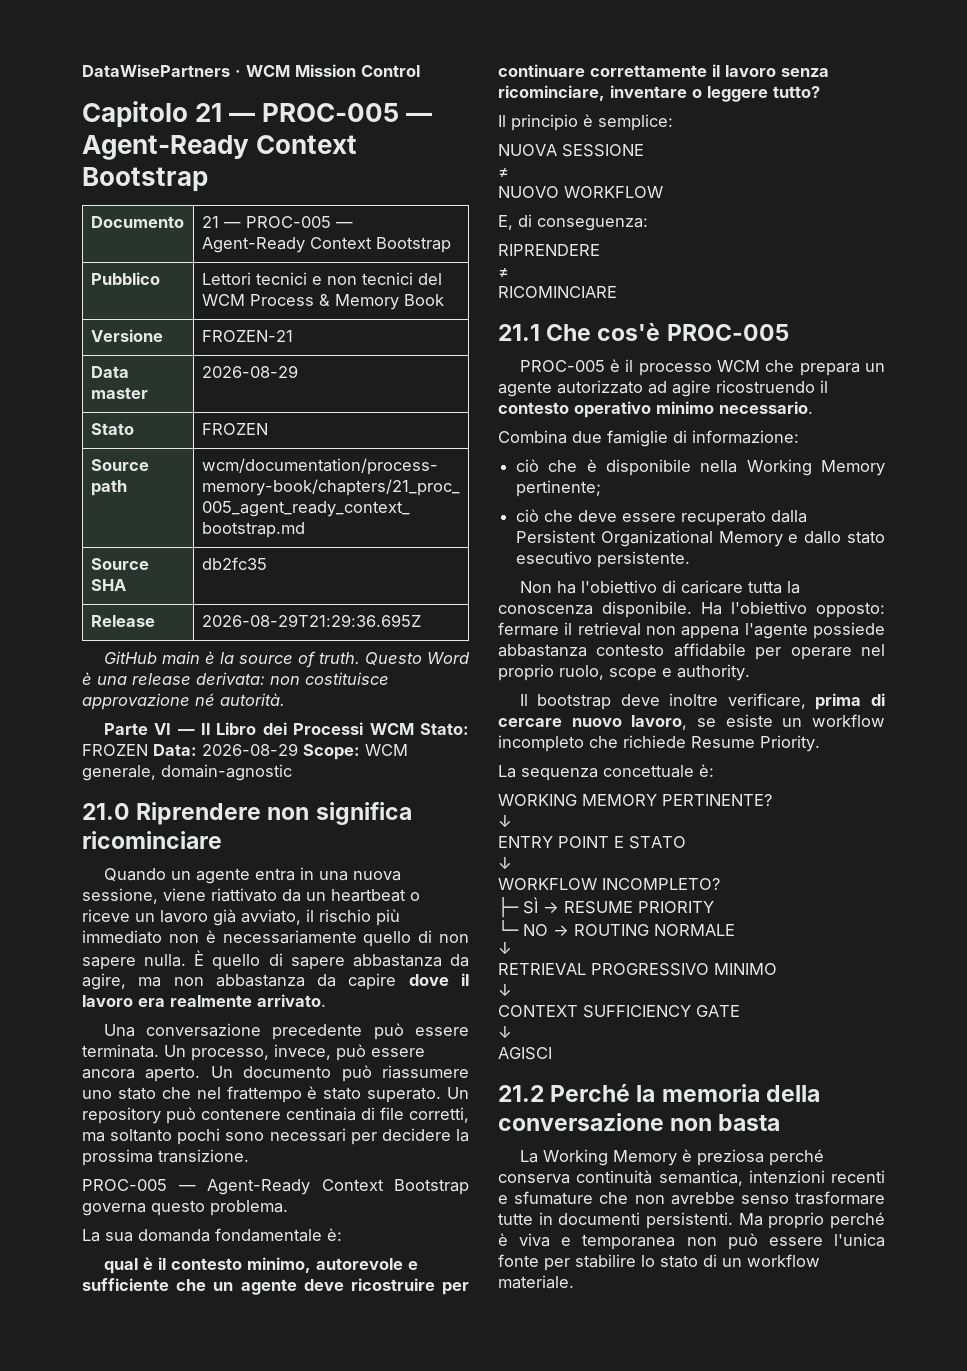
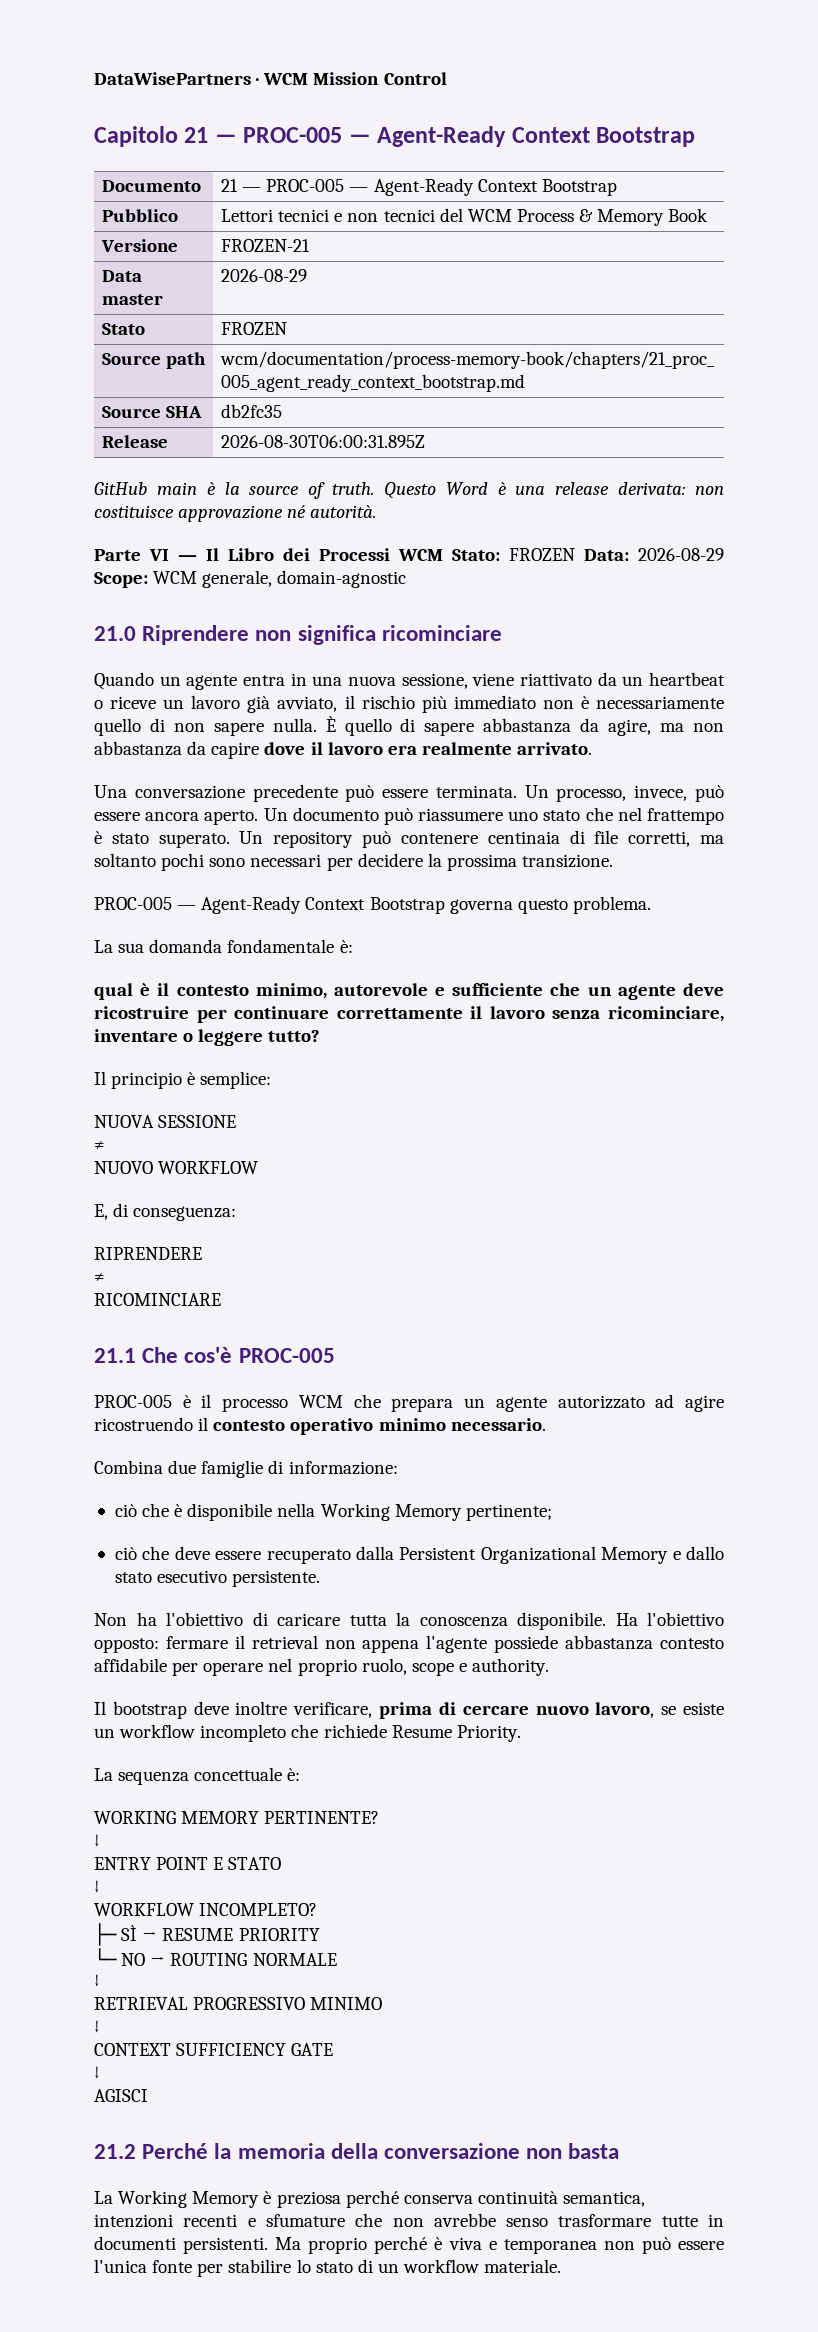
- Release | 2026-08-29T21:29:36.695Z
+ Release | 2026-08-30T06:00:31.895Z

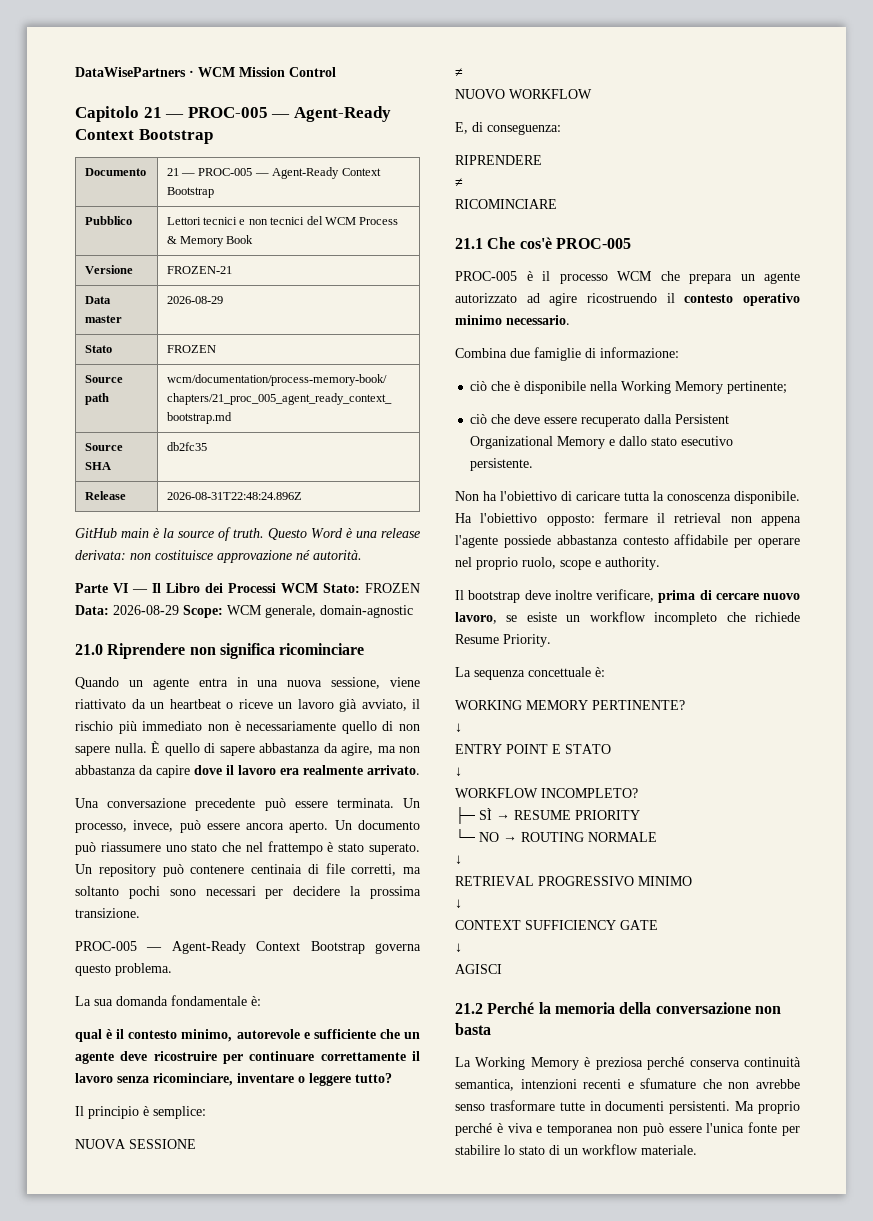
- Release | 2026-08-30T06:00:31.895Z
+ Release | 2026-08-31T22:48:24.896Z

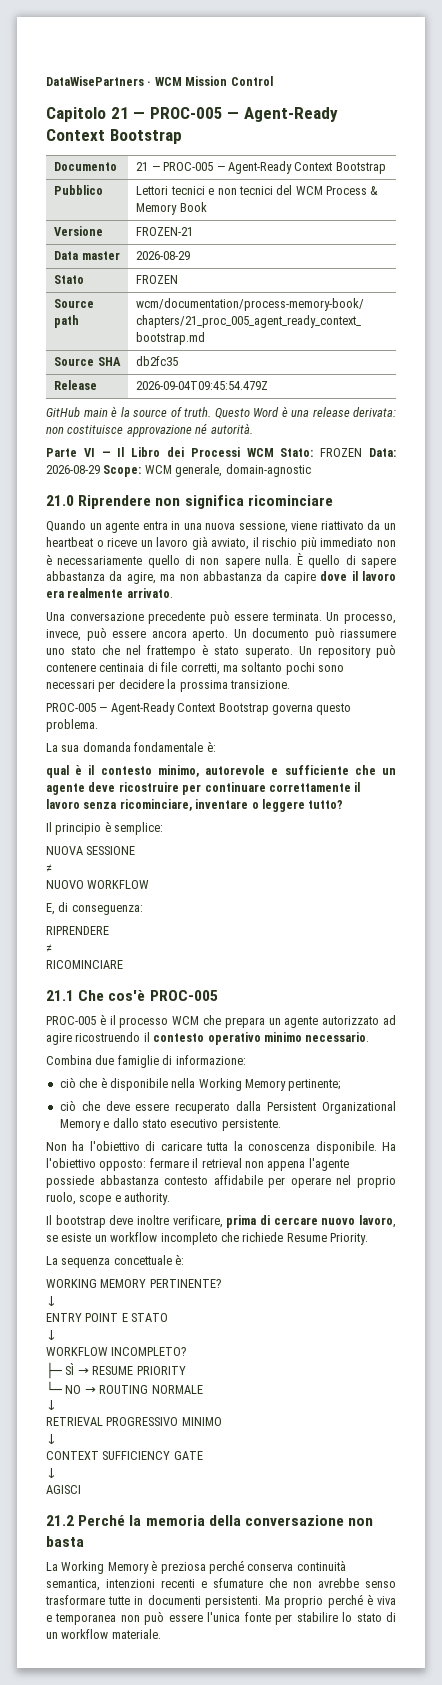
- Release | 2026-08-31T22:48:24.896Z
+ Release | 2026-09-04T09:45:54.479Z

